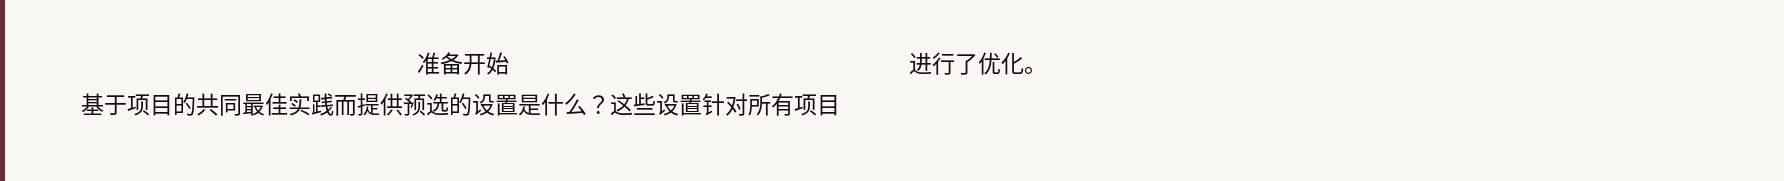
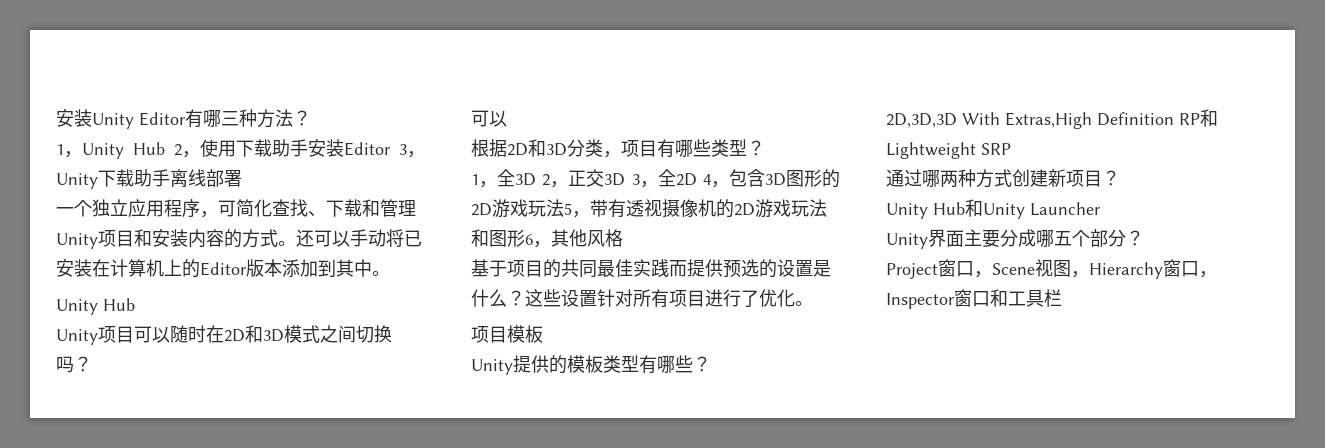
- 准备开始
+ 安装Unity Editor有哪三种方法？
+ 1，Unity Hub 2，使用下载助手安装Editor 3，Unity下载助手离线部署
+ 一个独立应用程序，可简化查找、下载和管理Unity项目和安装内容的方式。还可以手动将已安装在计算机上的Editor版本添加到其中。
+ Unity Hub
+ Unity项目可以随时在2D和3D模式之间切换吗？
+ 可以
+ 根据2D和3D分类，项目有哪些类型？
+ 1，全3D 2，正交3D 3，全2D 4，包含3D图形的2D游戏玩法5，带有透视摄像机的2D游戏玩法和图形6，其他风格
+ 项目模板
+ Unity提供的模板类型有哪些？
+ 2D,3D,3D With Extras,High Definition RP和Lightweight SRP
+ 通过哪两种方式创建新项目？
+ Unity Hub和Unity Launcher
+ Unity界面主要分成哪五个部分？
+ Project窗口，Scene视图，Hierarchy窗口，Inspector窗口和工具栏

